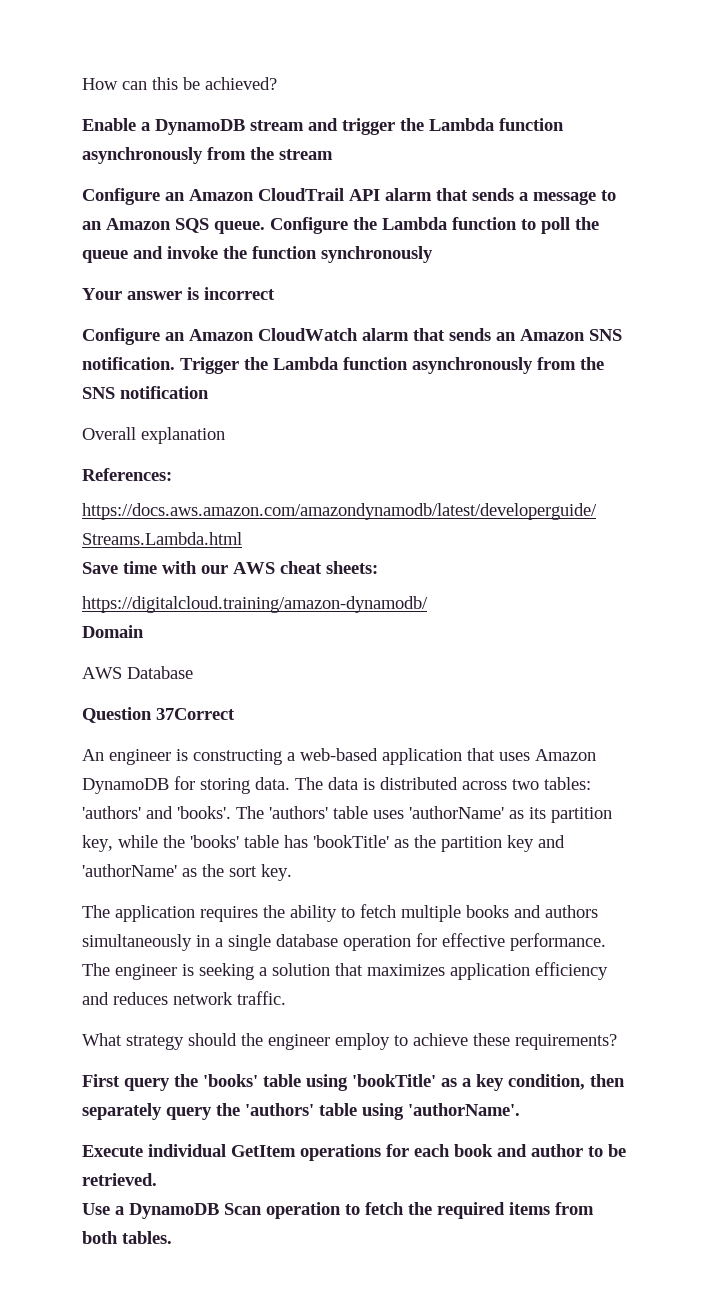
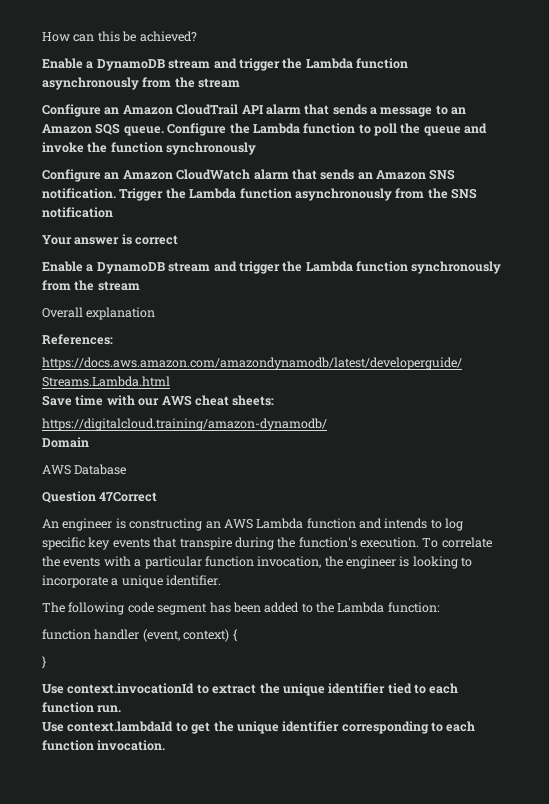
- Your answer is incorrect
+ Your answer is correct
+ Enable a DynamoDB stream and trigger the Lambda function synchronously from the stream
- Question 37Correct
+ Question 47Correct
- An engineer is constructing a web-based application that uses Amazon DynamoDB for storing data. The data is distributed across two tables: 'authors' and 'books'. The 'authors' table uses 'authorName' as its partition key, while the 'books' table has 'bookTitle' as the partition key and 'authorName' as the sort key.
- The application requires the ability to fetch multiple books and authors simultaneously in a single database operation for effective performance. The engineer is seeking a solution that maximizes application efficiency and reduces network traffic.
- What strategy should the engineer employ to achieve these requirements?
- First query the 'books' table using 'bookTitle' as a key condition, then separately query the 'authors' table using 'authorName'.
- Execute individual GetItem operations for each book and author to be retrieved.
- Use a DynamoDB Scan operation to fetch the required items from both tables.
+ An engineer is constructing an AWS Lambda function and intends to log specific key events that transpire during the function's execution. To correlate the events with a particular function invocation, the engineer is looking to incorporate a unique identifier.
+ The following code segment has been added to the Lambda function:
+ function handler (event, context) {
+ }
+ Use context.invocationId to extract the unique identifier tied to each function run.
+ Use context.lambdaId to get the unique identifier corresponding to each function invocation.

